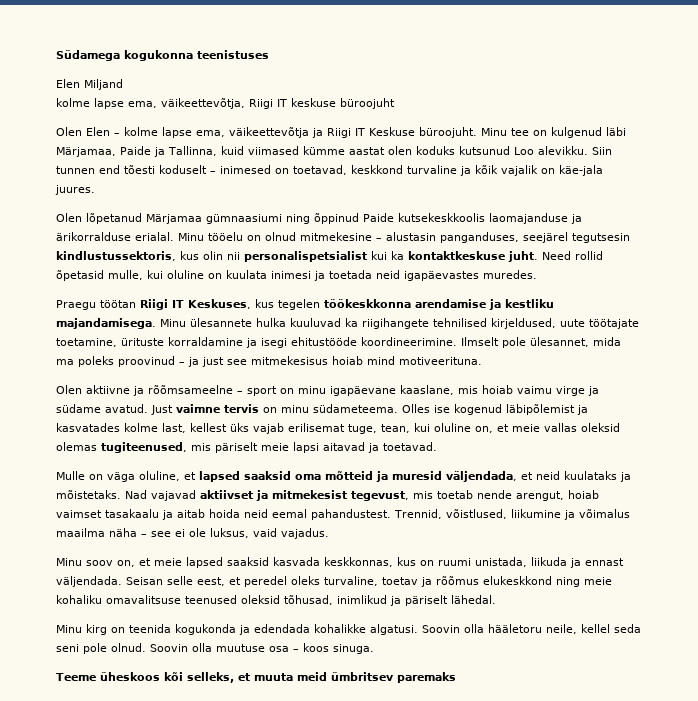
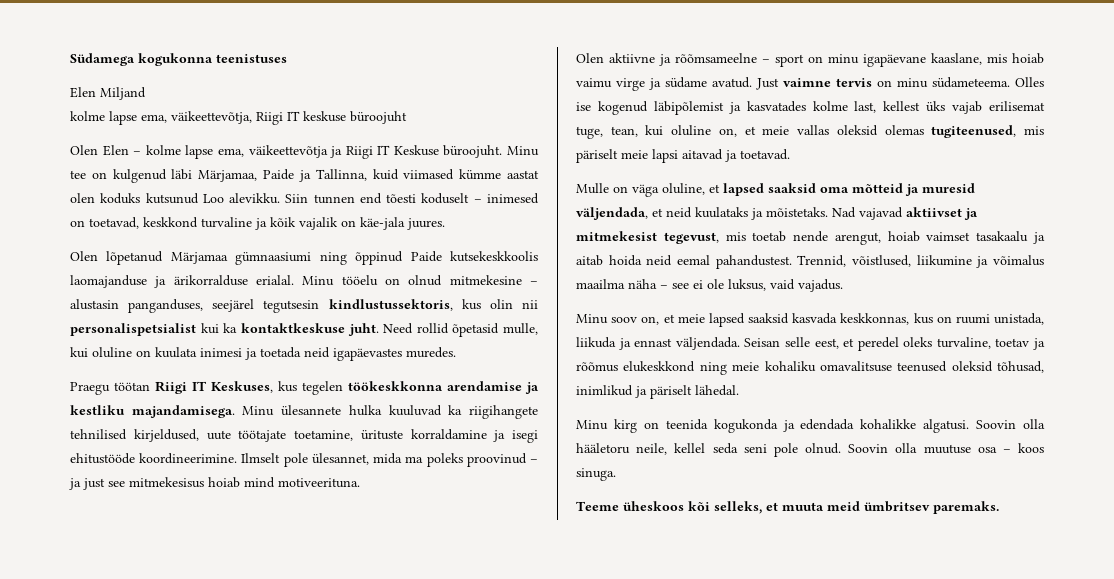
- Teeme üheskoos kõi selleks, et muuta meid ümbritsev paremaks
+ Teeme üheskoos kõi selleks, et muuta meid ümbritsev paremaks.

